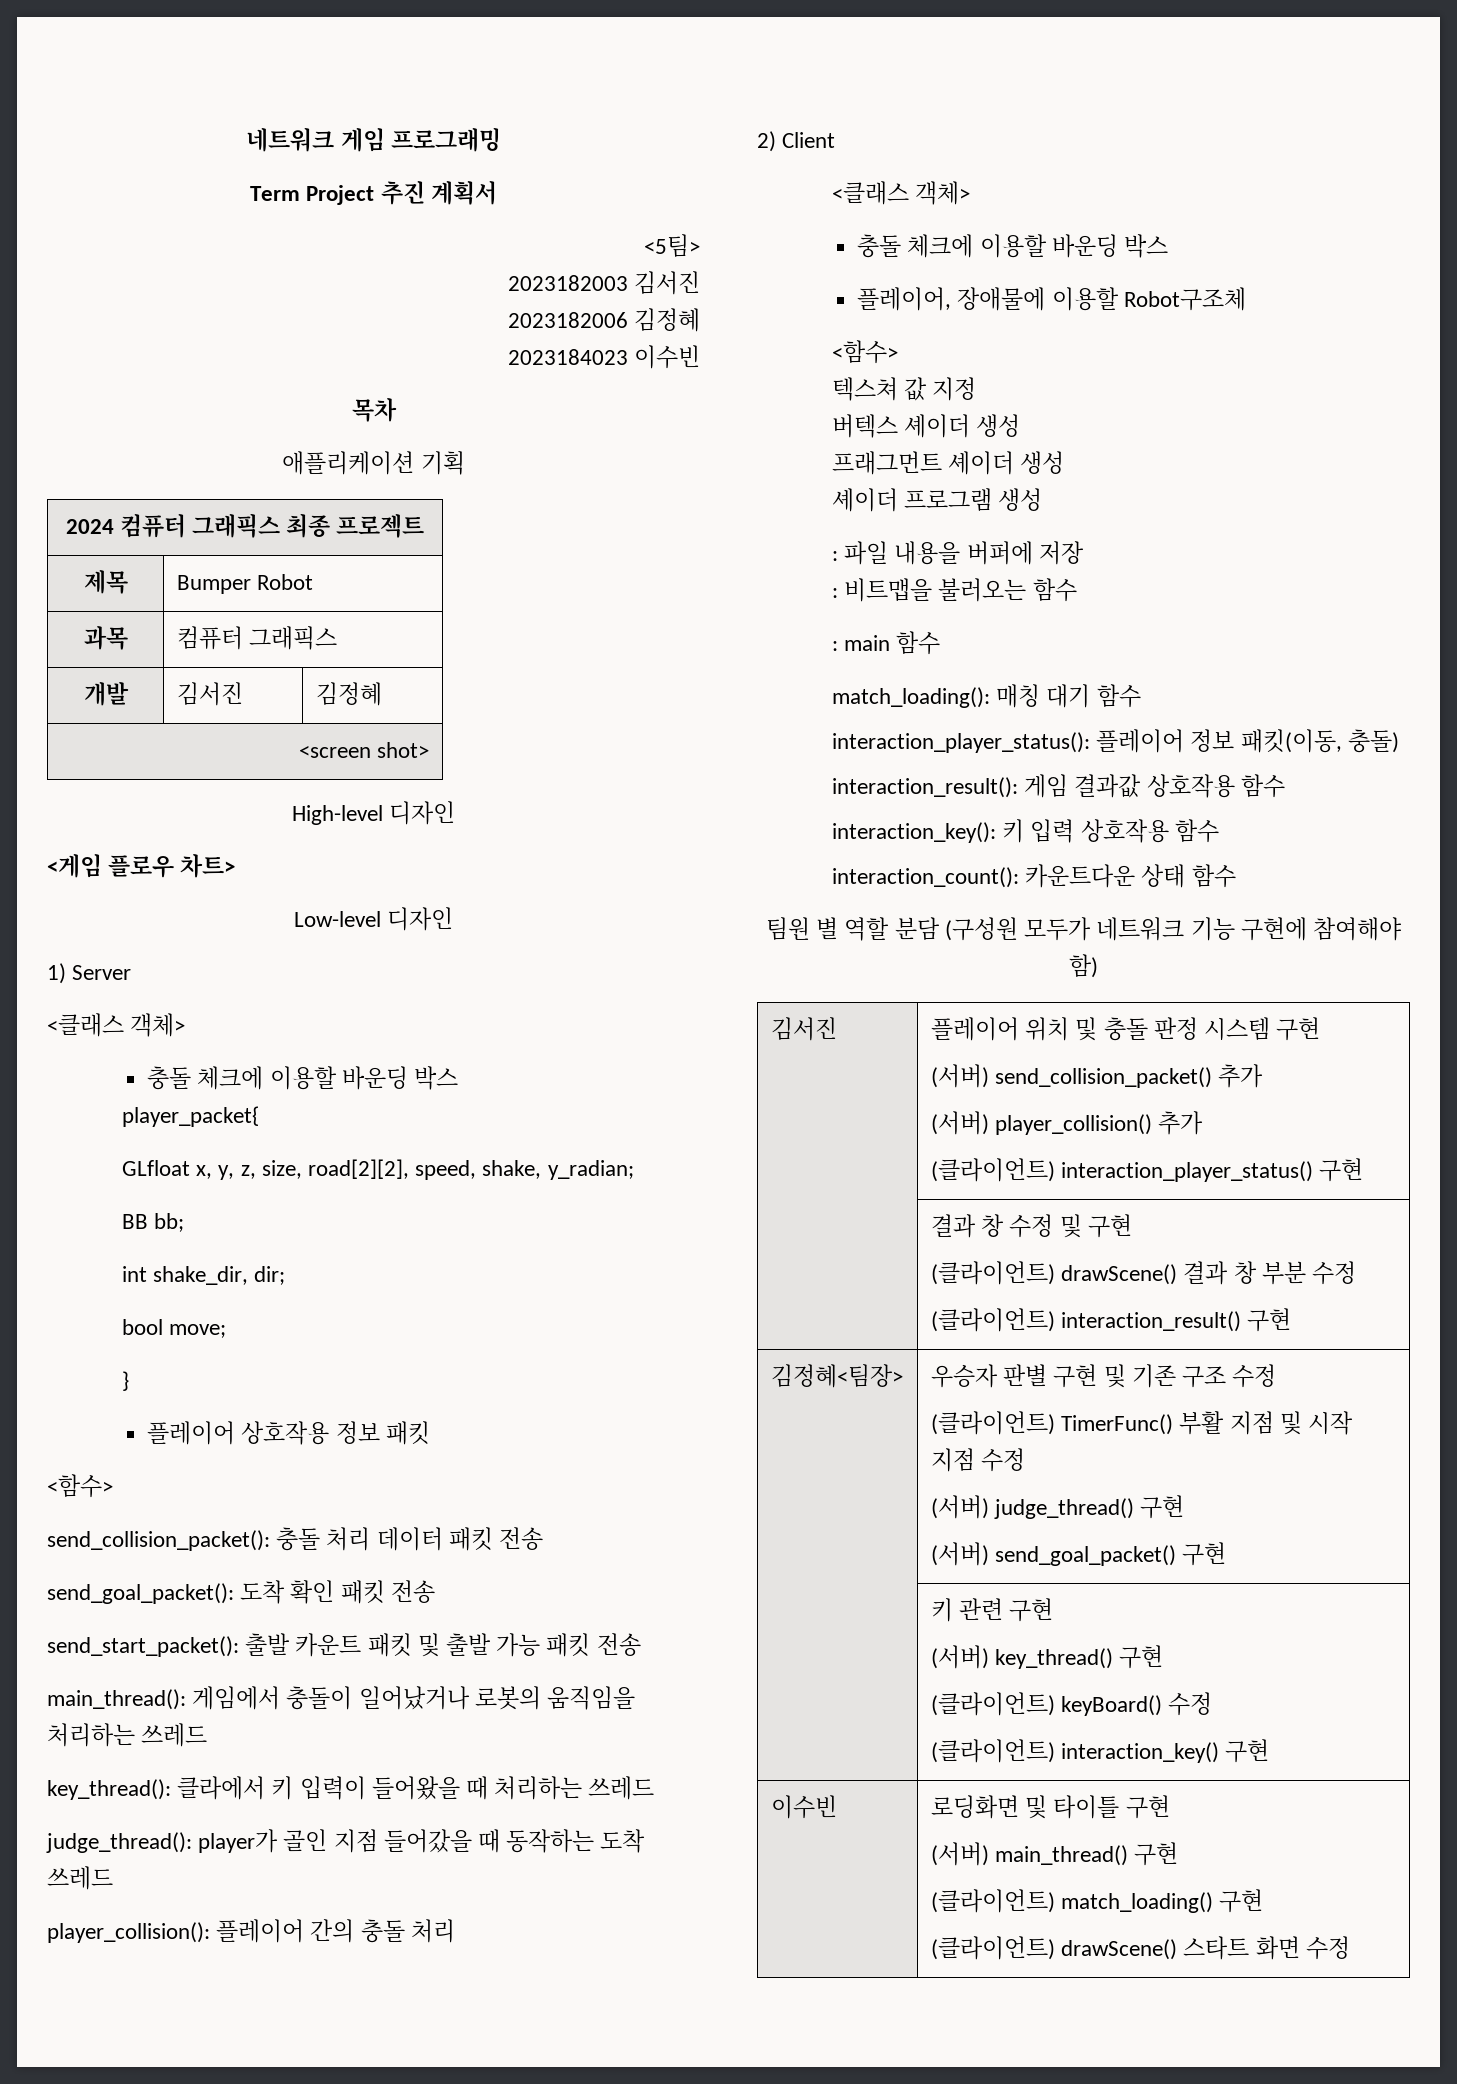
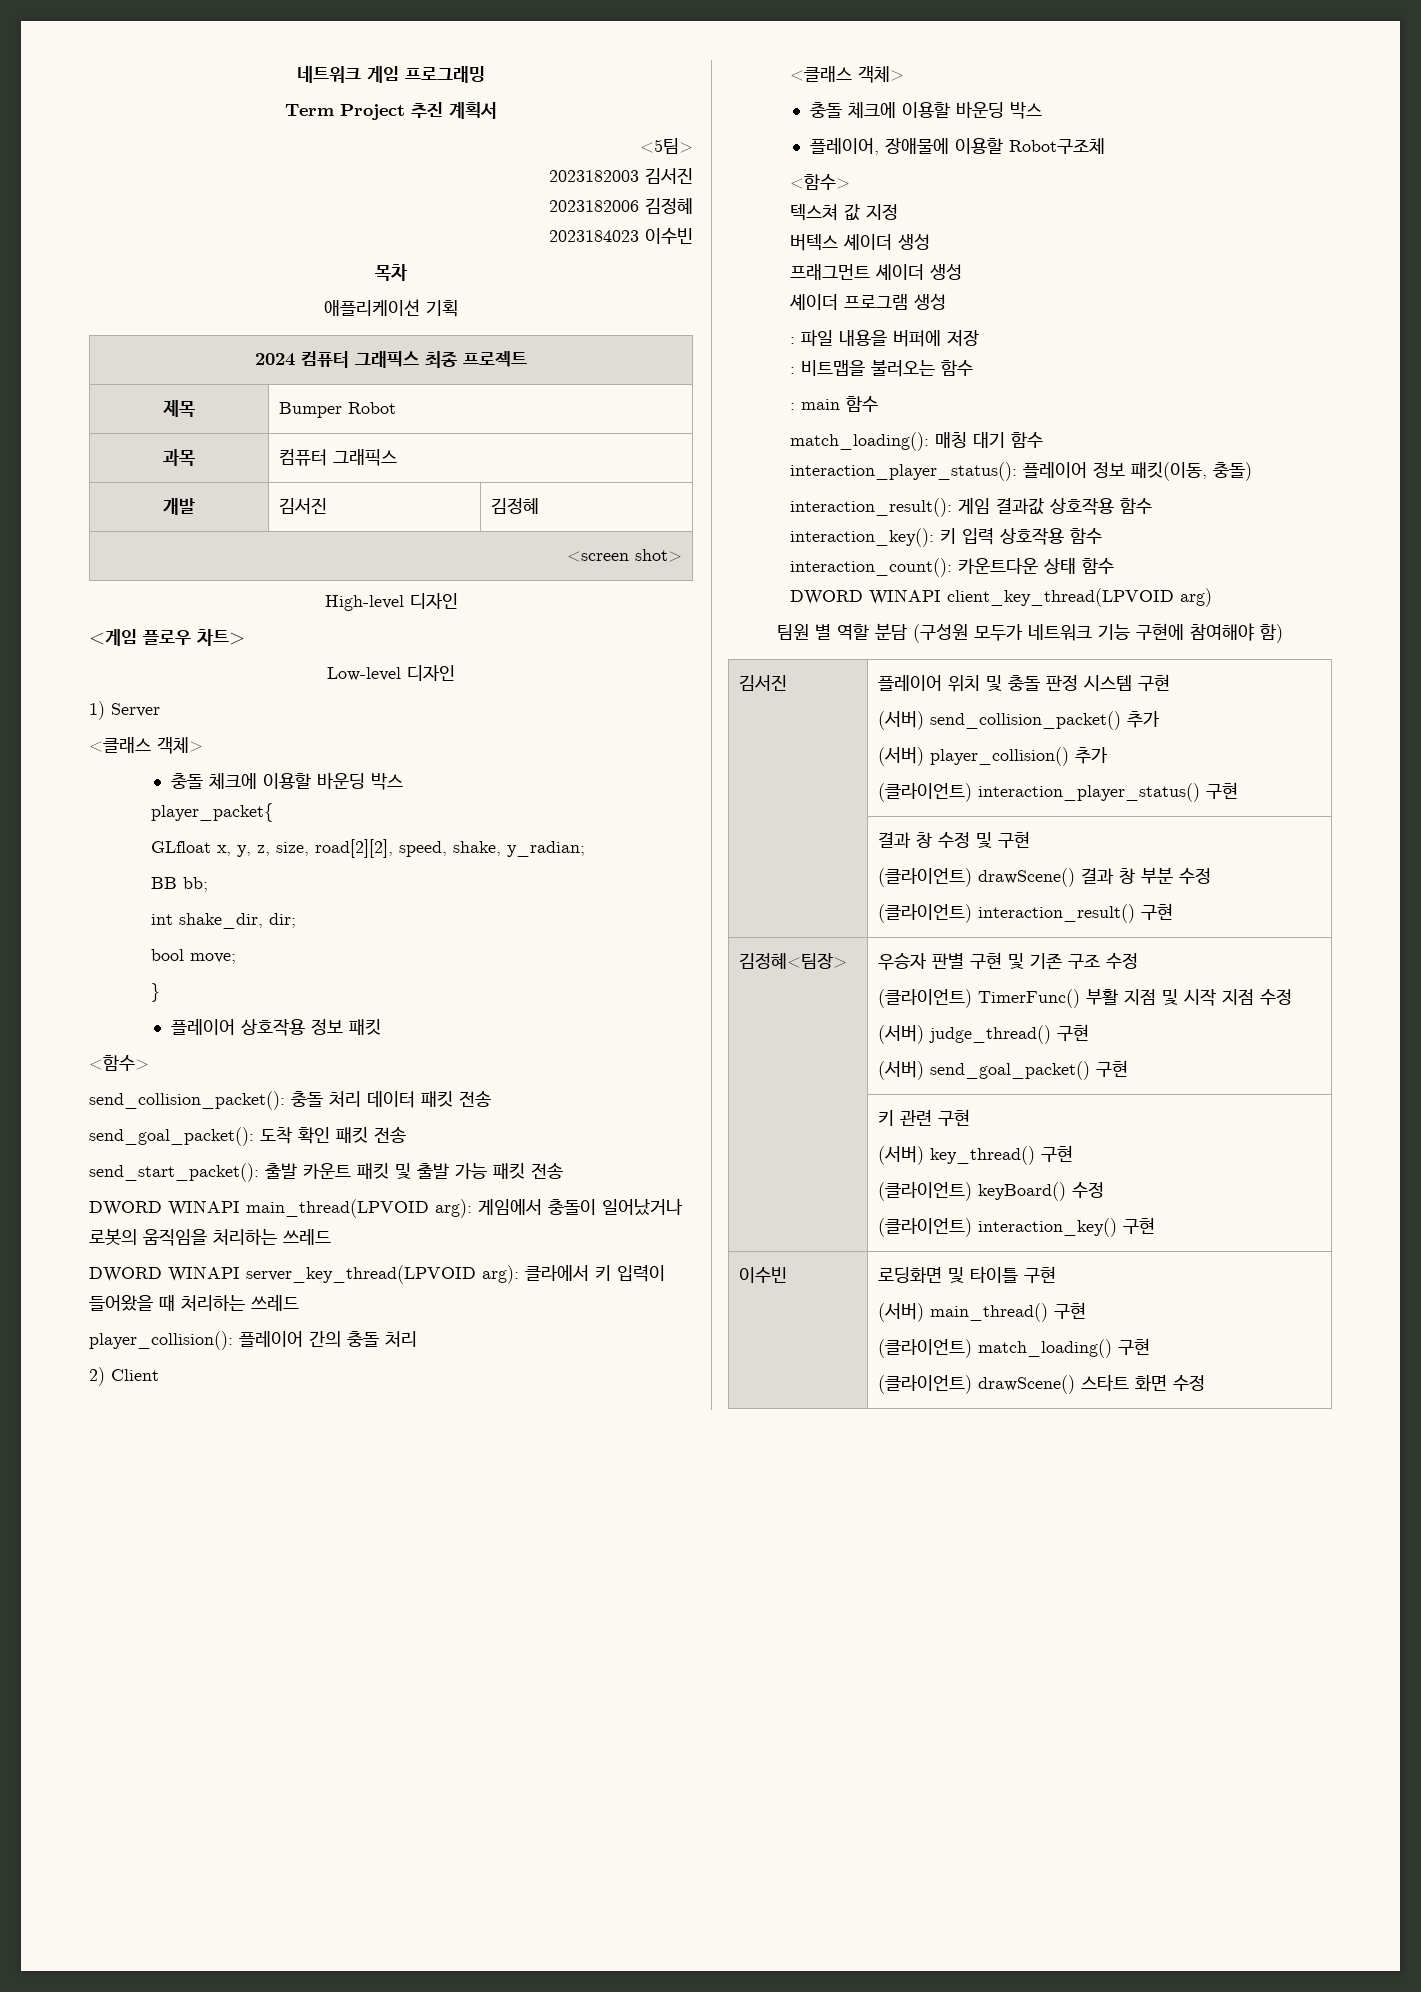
- main_thread(): 게임에서 충돌이 일어났거나 로봇의 움직임을 처리하는 쓰레드
+ DWORD WINAPI main_thread(LPVOID arg): 게임에서 충돌이 일어났거나 로봇의 움직임을 처리하는 쓰레드
- key_thread(): 클라에서 키 입력이 들어왔을 때 처리하는 쓰레드
+ DWORD WINAPI server_key_thread(LPVOID arg): 클라에서 키 입력이 들어왔을 때 처리하는 쓰레드
- judge_thread(): player가 골인 지점 들어갔을 때 동작하는 도착 쓰레드
+ DWORD WINAPI client_key_thread(LPVOID arg)

